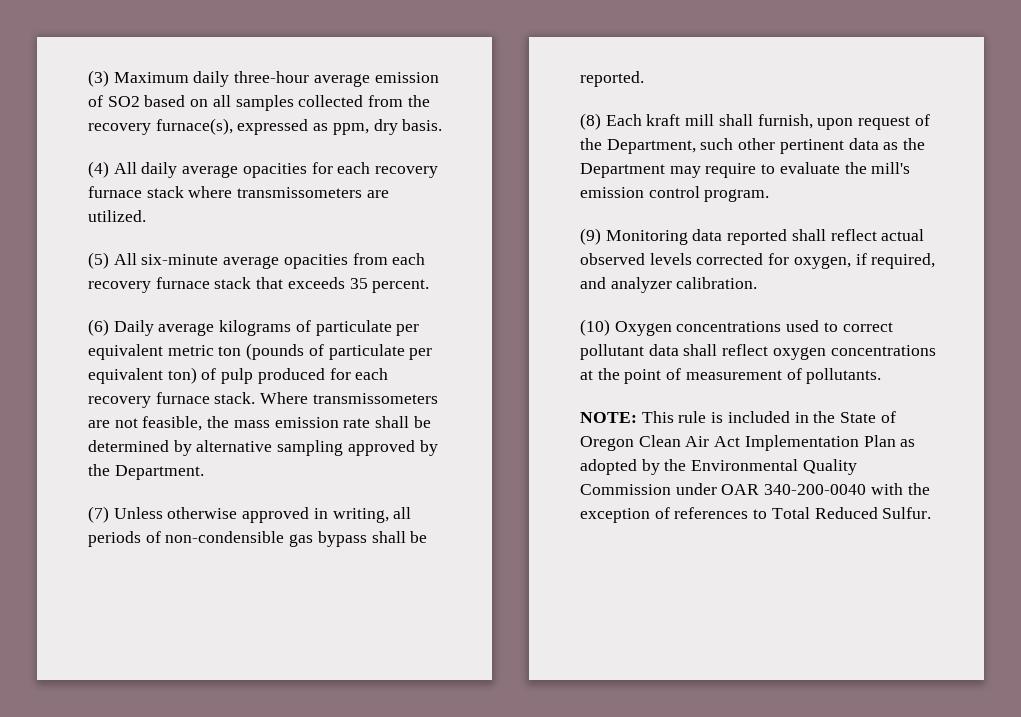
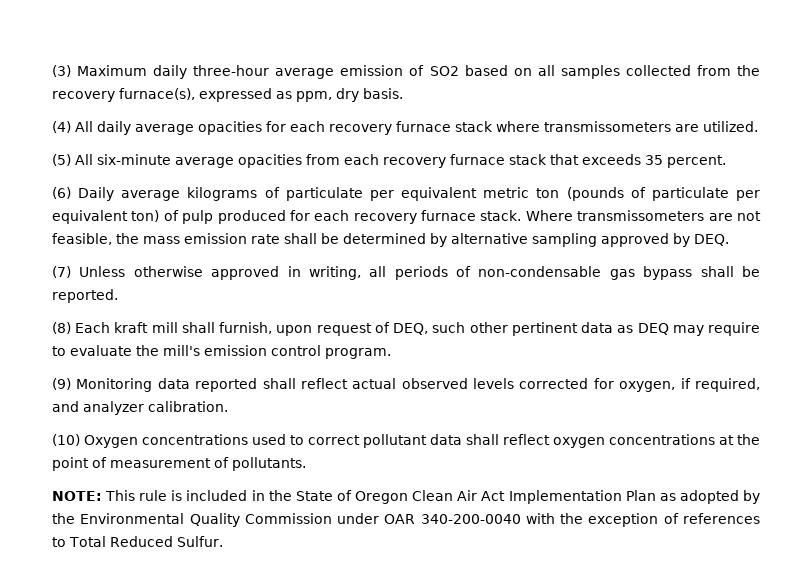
- Where transmissometers are not feasible, the mass emission rate shall be determined by alternative sampling approved by the Department.
+ Where transmissometers are not feasible, the mass emission rate shall be determined by alternative sampling approved by DEQ.
- (7) Unless otherwise approved in writing, all periods of non-condensible gas bypass shall be reported.
+ (7) Unless otherwise approved in writing, all periods of non-condensable gas bypass shall be reported.
- (8) Each kraft mill shall furnish, upon request of the Department, such other pertinent data as the Department may require to evaluate the mill's emission control program.
+ (8) Each kraft mill shall furnish, upon request of DEQ, such other pertinent data as DEQ may require to evaluate the mill's emission control program.

